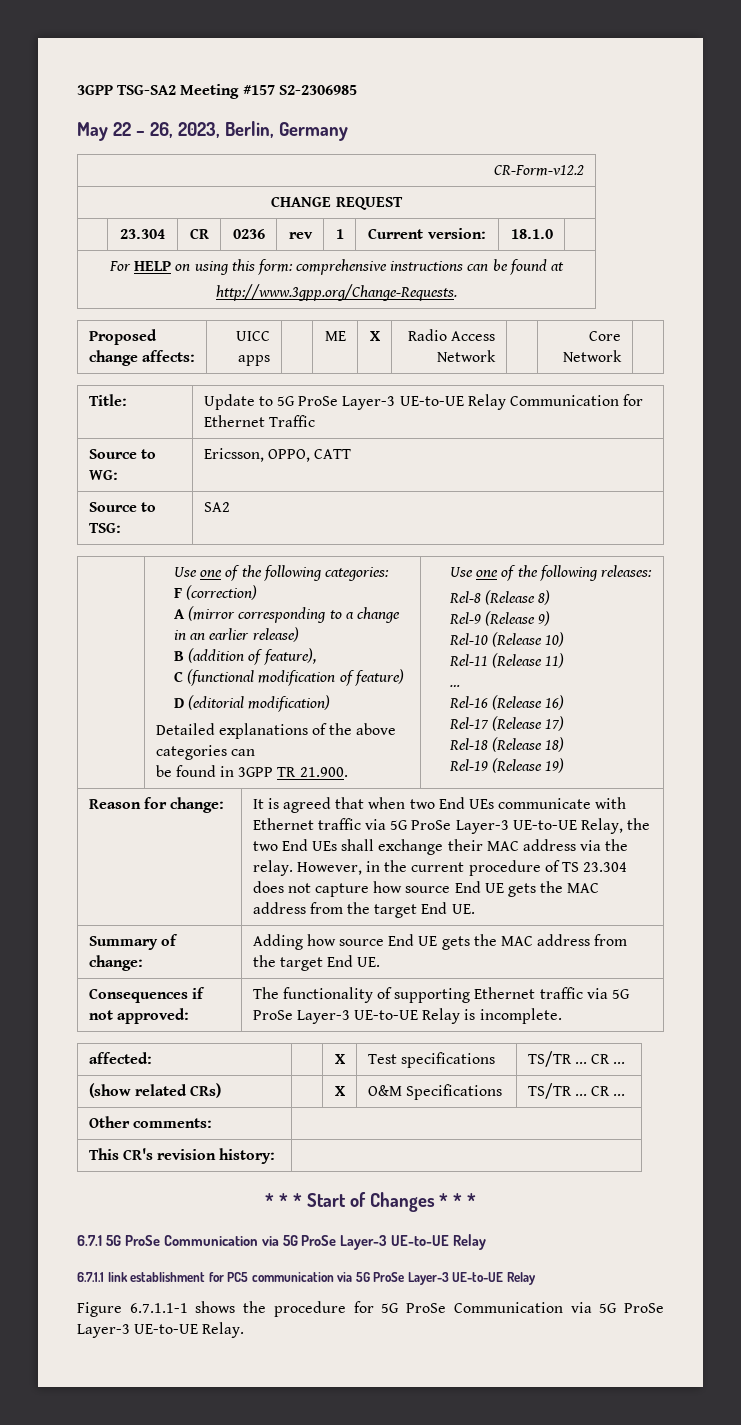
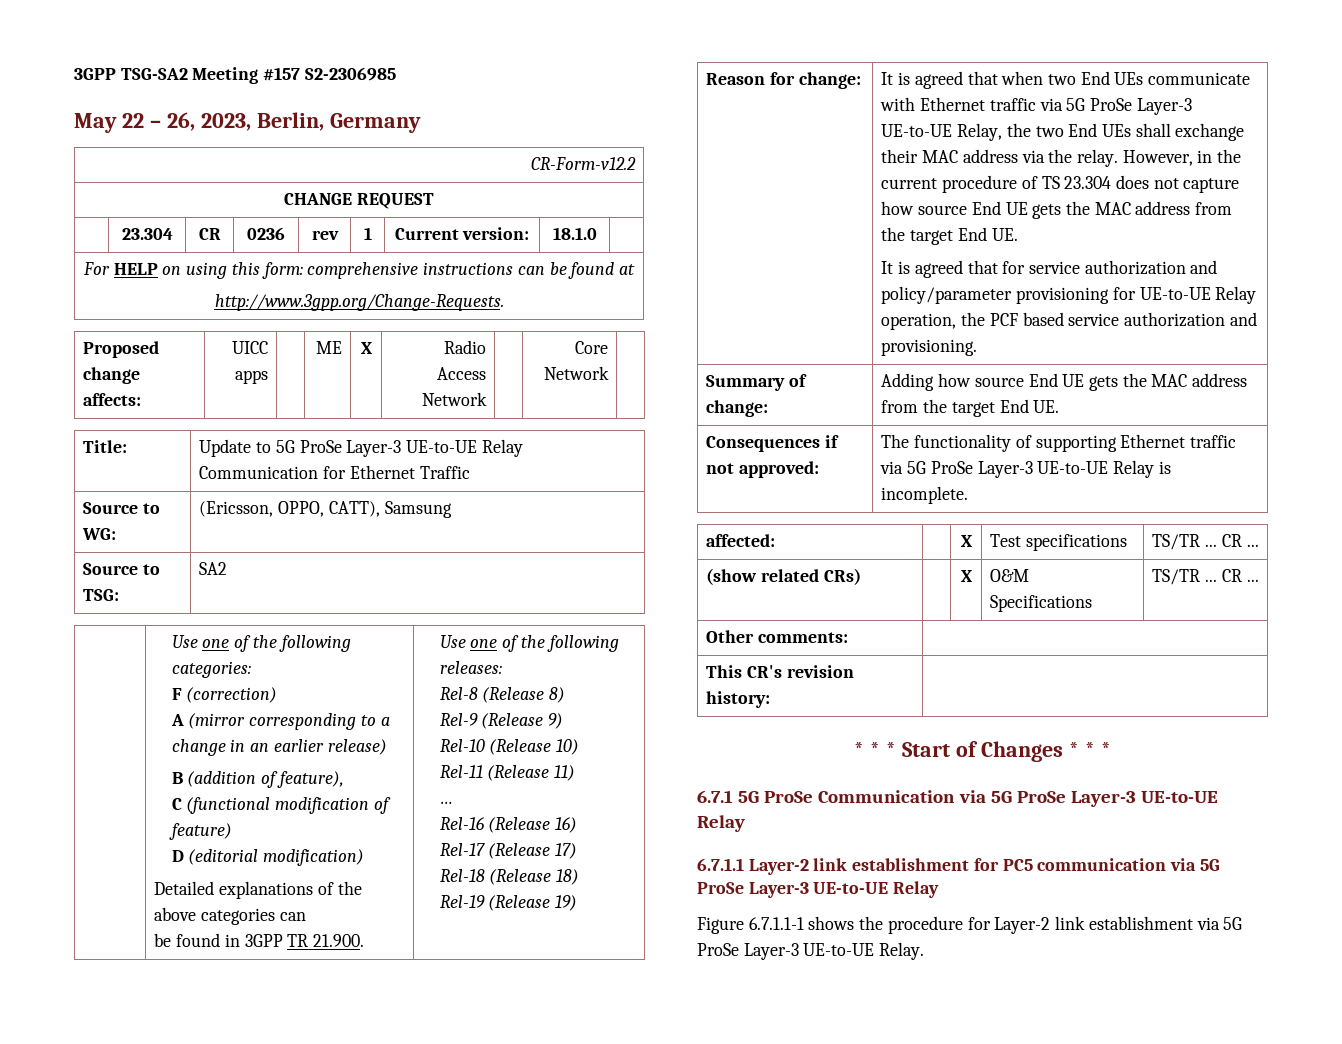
- Source to WG: | Ericsson, OPPO, CATT
+ Source to WG: | (Ericsson, OPPO, CATT), Samsung
+ It is agreed that for service authorization and policy/parameter provisioning for UE-to-UE Relay operation, the PCF based service authorization and provisioning.
- 6.7.1.1 link establishment for PC5 communication via 5G ProSe Layer-3 UE-to-UE Relay
+ 6.7.1.1 Layer-2 link establishment for PC5 communication via 5G ProSe Layer-3 UE-to-UE Relay
- Figure 6.7.1.1-1 shows the procedure for 5G ProSe Communication via 5G ProSe Layer-3 UE-to-UE Relay.
+ Figure 6.7.1.1-1 shows the procedure for Layer-2 link establishment via 5G ProSe Layer-3 UE-to-UE Relay.

